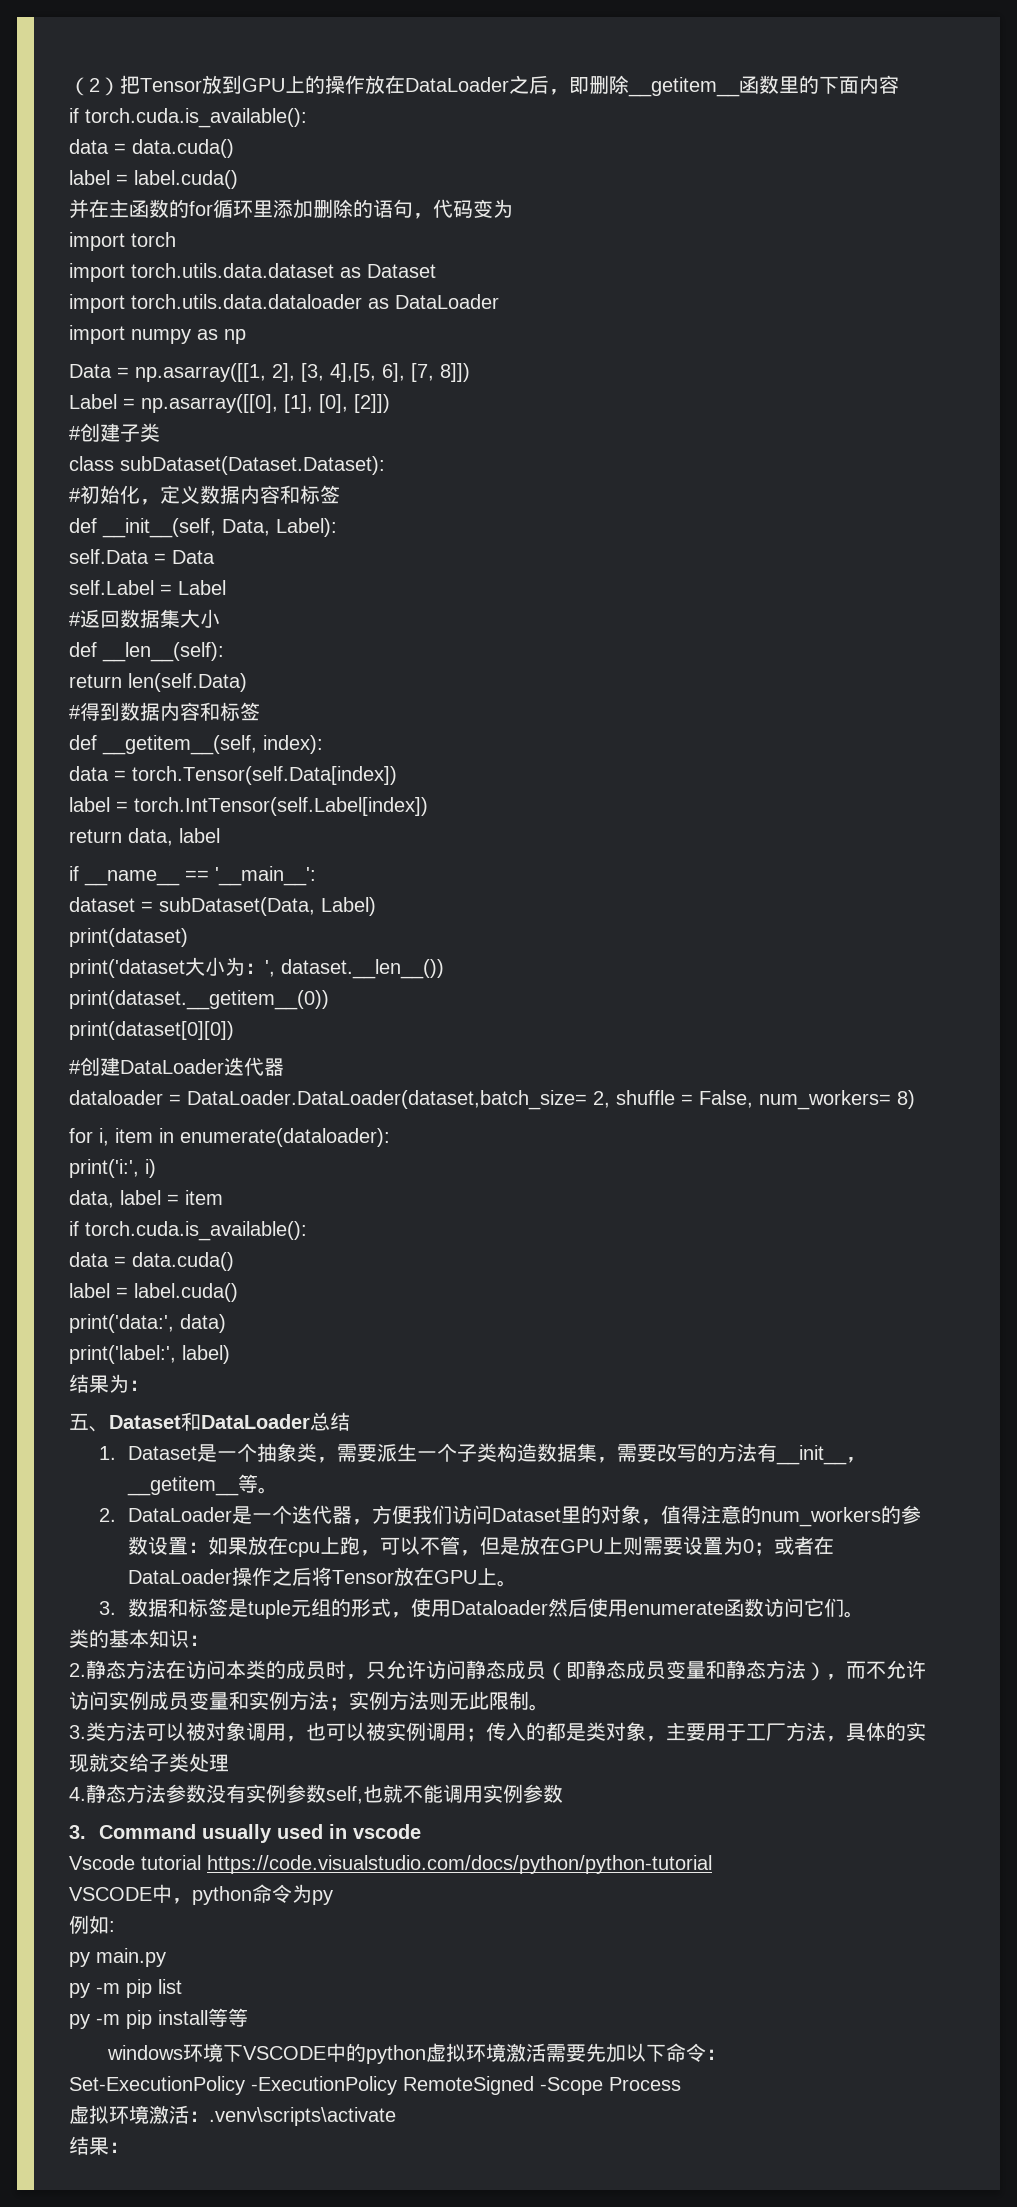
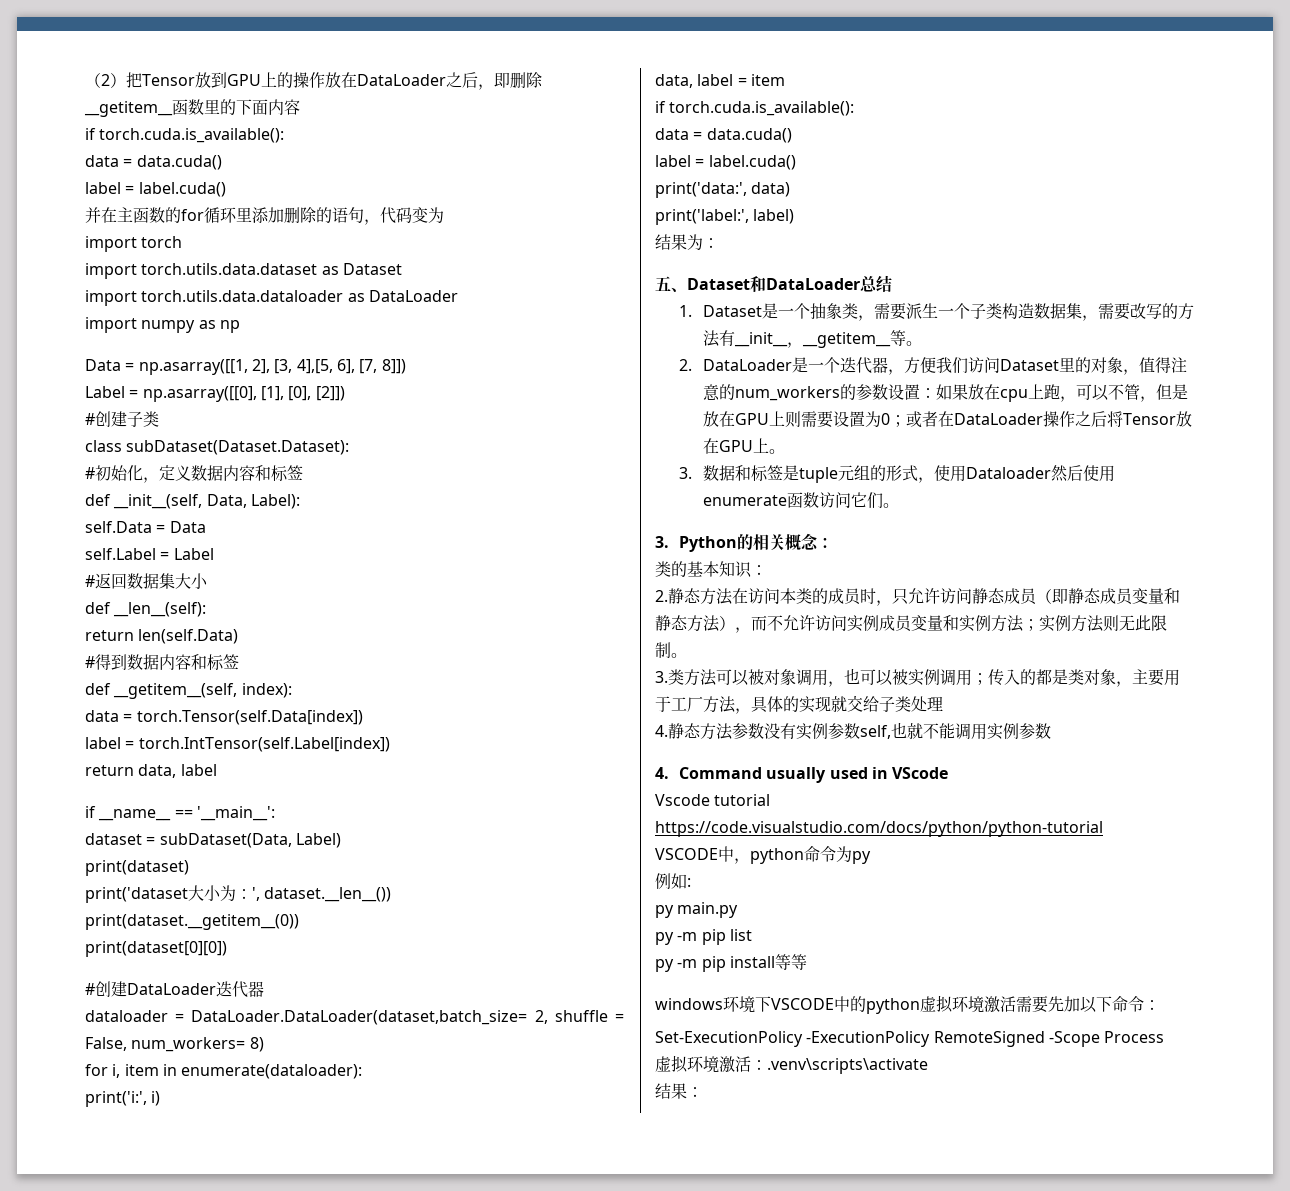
+ 3. Python的相关概念：
- 3. Command usually used in vscode
+ 4. Command usually used in VScode

